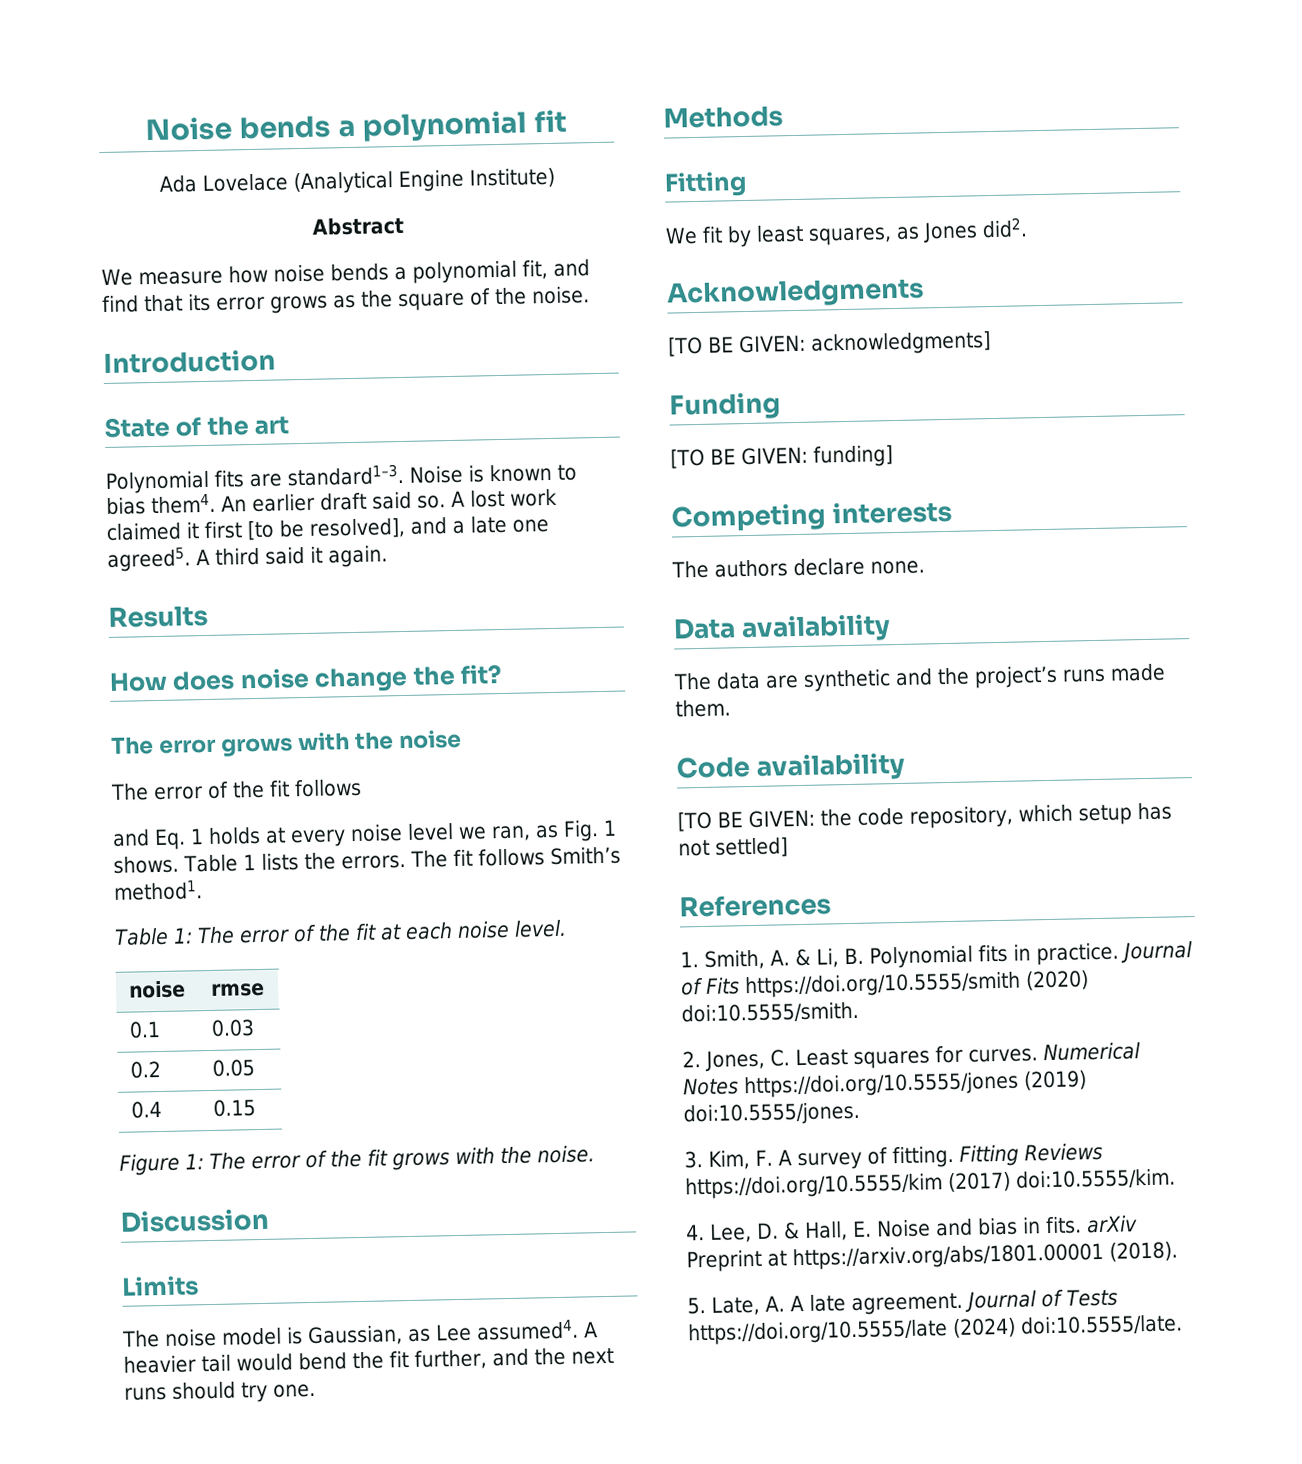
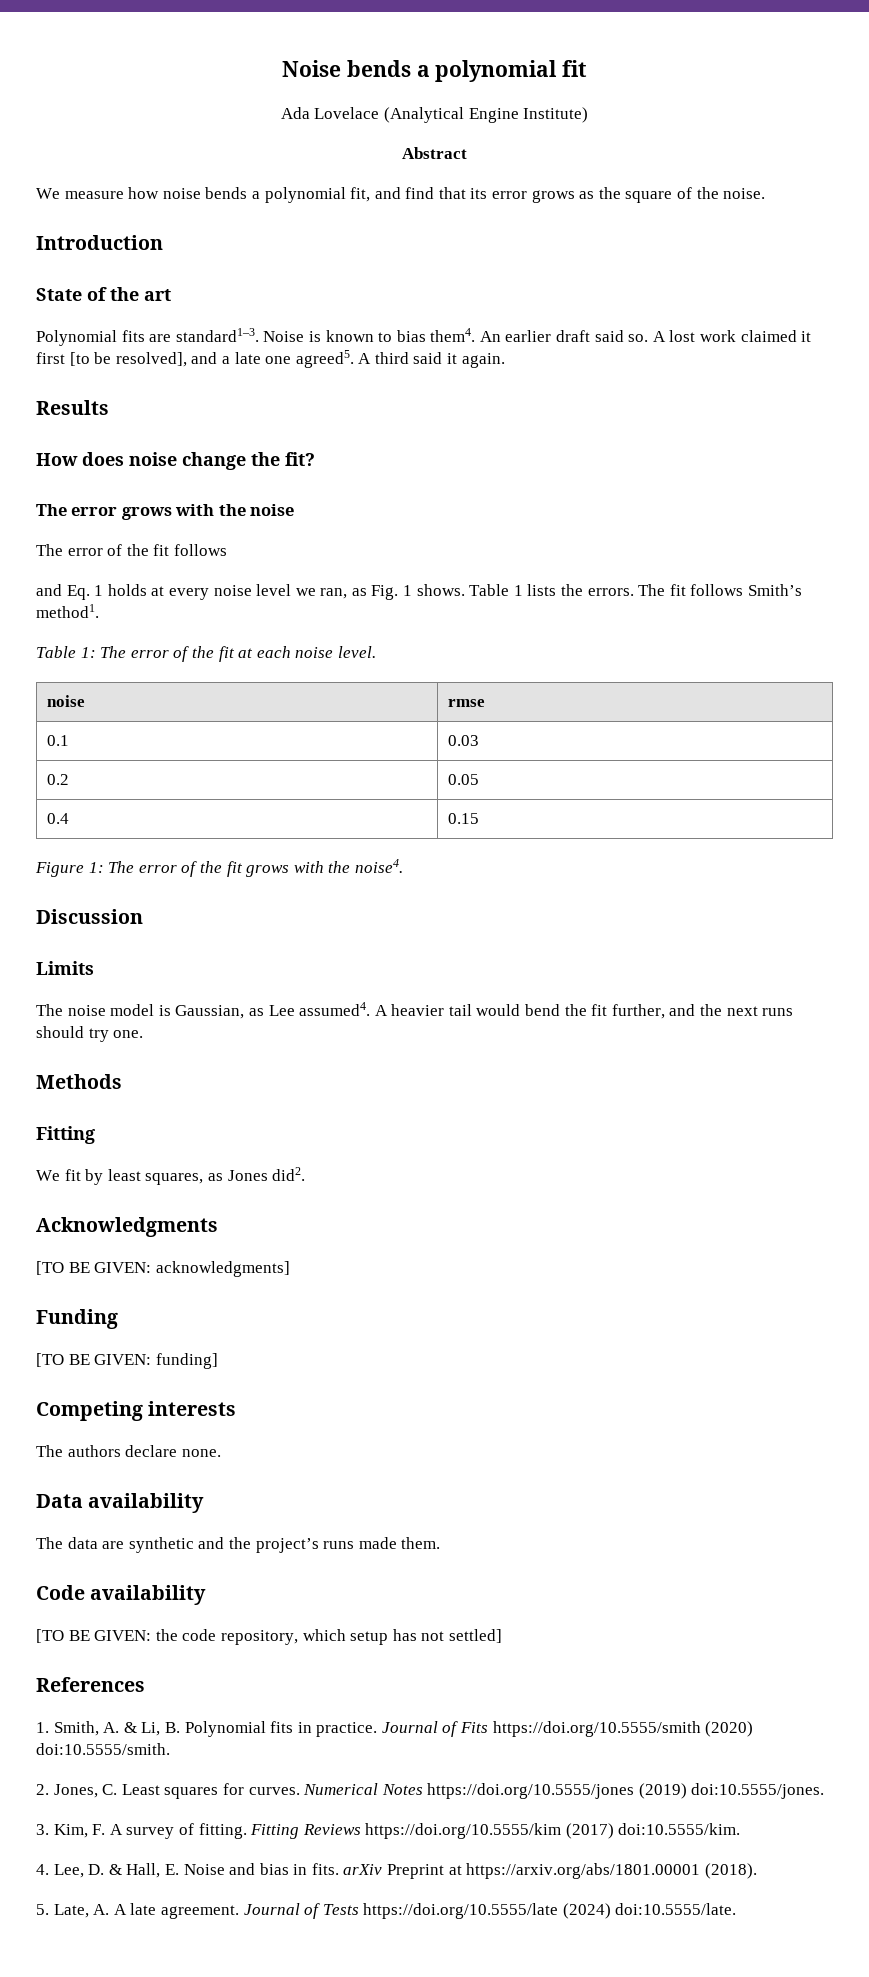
- Figure 1: The error of the fit grows with the noise.
+ Figure 1: The error of the fit grows with the noise4.

